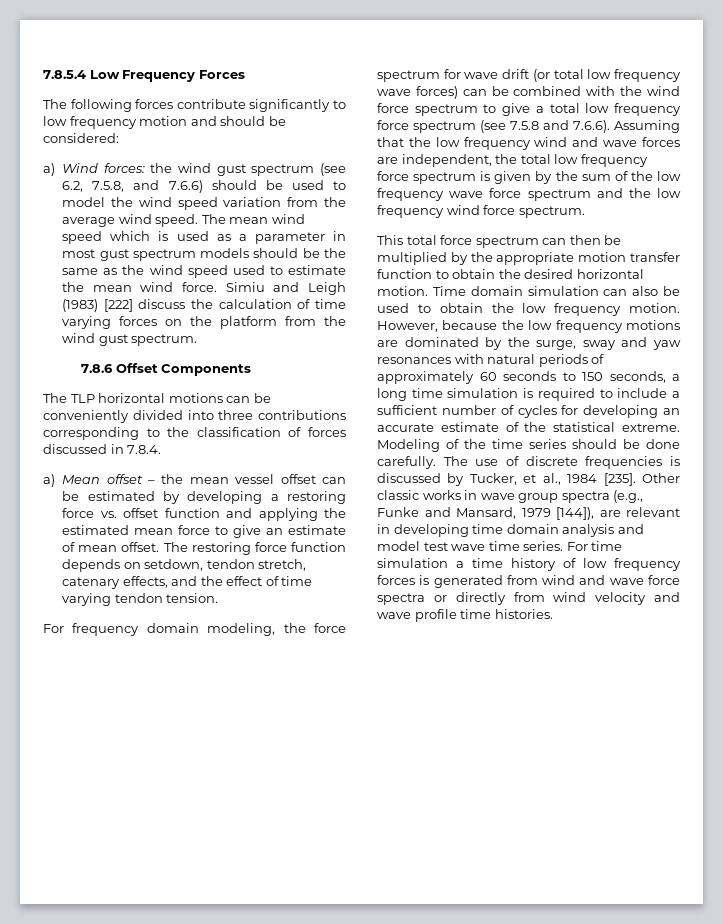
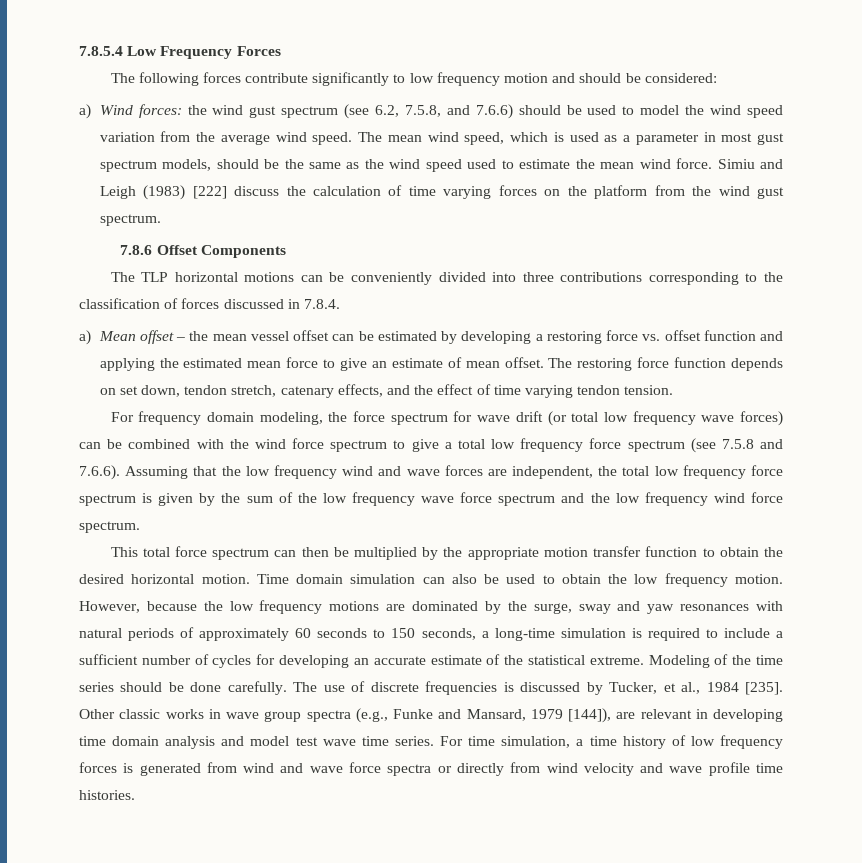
- The mean wind speed which is used as a parameter in most gust spectrum models should be the same as the wind speed used to estimate the mean wind force.
+ The mean wind speed, which is used as a parameter in most gust spectrum models, should be the same as the wind speed used to estimate the mean wind force.
- The restoring force function depends on setdown, tendon stretch, catenary effects, and the effect of time varying tendon tension.
+ The restoring force function depends on set down, tendon stretch, catenary effects, and the effect of time varying tendon tension.
- However, because the low frequency motions are dominated by the surge, sway and yaw resonances with natural periods of approximately 60 seconds to 150 seconds, a long time simulation is required to include a sufficient number of cycles for developing an accurate estimate of the statistical extreme.
+ However, because the low frequency motions are dominated by the surge, sway and yaw resonances with natural periods of approximately 60 seconds to 150 seconds, a long-time simulation is required to include a sufficient number of cycles for developing an accurate estimate of the statistical extreme.
- For time simulation a time history of low frequency forces is generated from wind and wave force spectra or directly from wind velocity and wave profile time histories.
+ For time simulation, a time history of low frequency forces is generated from wind and wave force spectra or directly from wind velocity and wave profile time histories.

